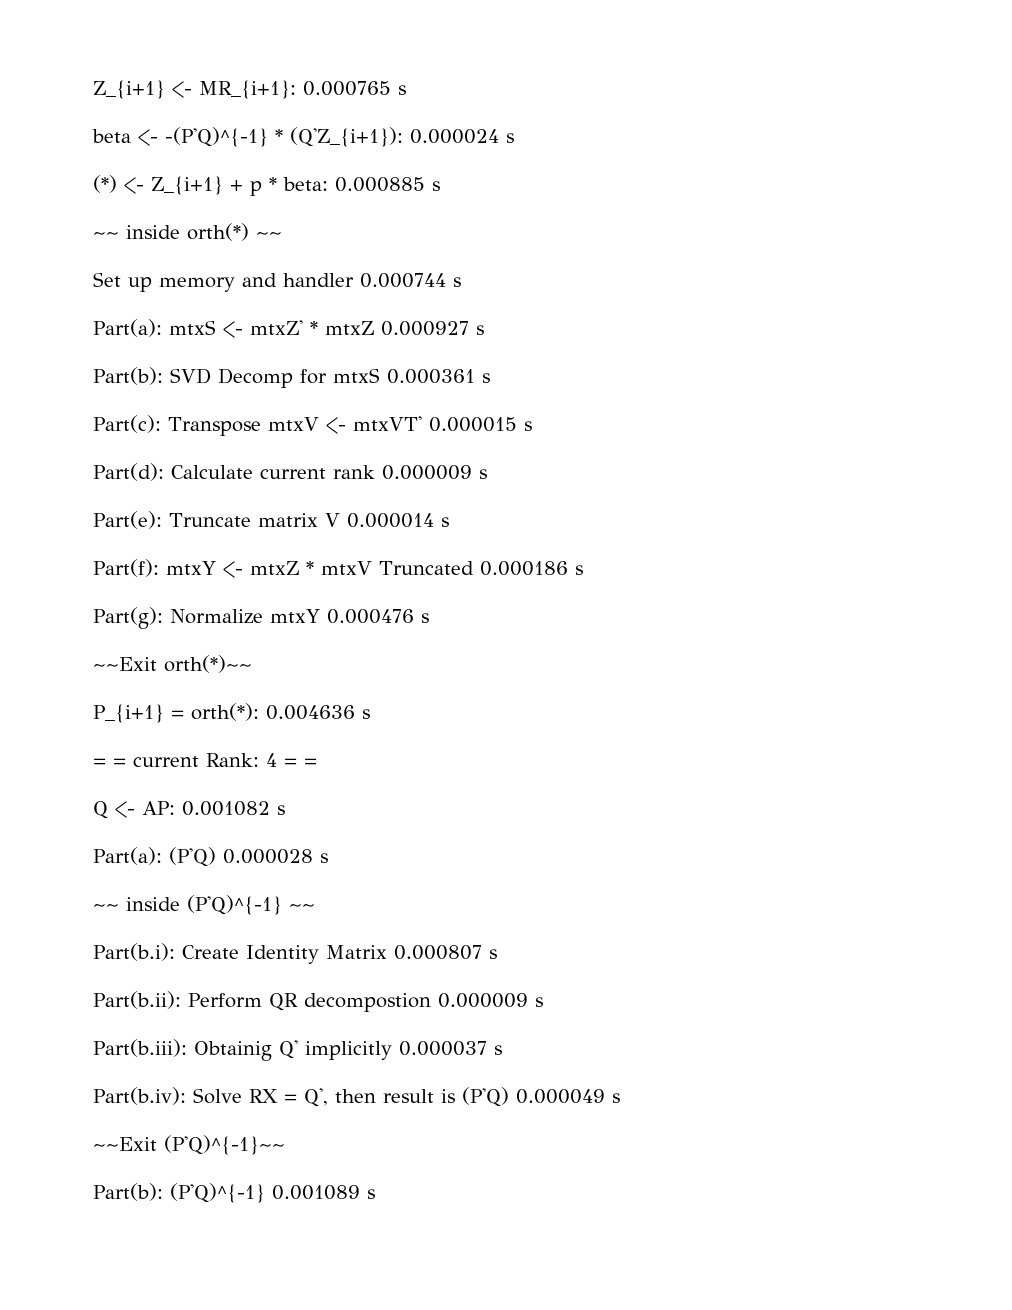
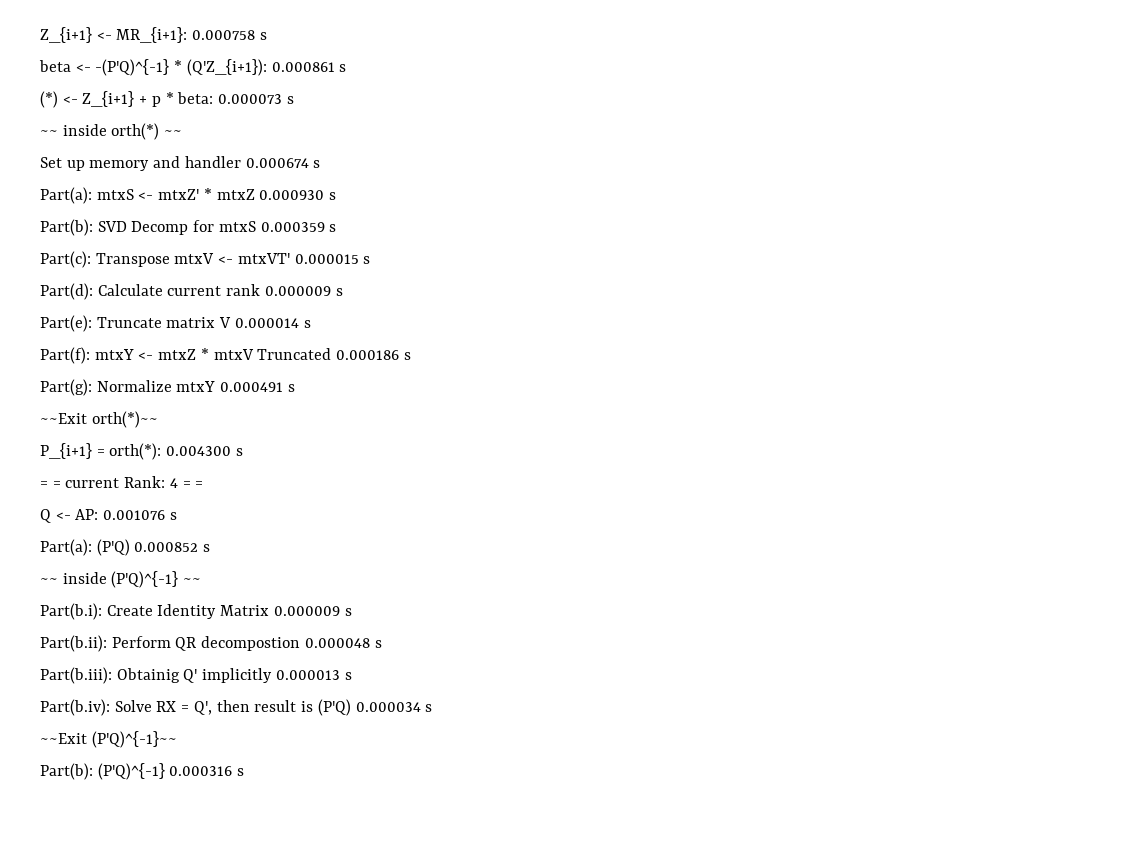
- Z_{i+1} <- MR_{i+1}: 0.000765 s
+ Z_{i+1} <- MR_{i+1}: 0.000758 s
- beta <- -(P'Q)^{-1} * (Q'Z_{i+1}): 0.000024 s
+ beta <- -(P'Q)^{-1} * (Q'Z_{i+1}): 0.000861 s
- (*) <- Z_{i+1} + p * beta: 0.000885 s
+ (*) <- Z_{i+1} + p * beta: 0.000073 s
- Set up memory and handler 0.000744 s
+ Set up memory and handler 0.000674 s
- Part(a): mtxS <- mtxZ' * mtxZ 0.000927 s
+ Part(a): mtxS <- mtxZ' * mtxZ 0.000930 s
- Part(b): SVD Decomp for mtxS 0.000361 s
+ Part(b): SVD Decomp for mtxS 0.000359 s
- Part(g): Normalize mtxY 0.000476 s
+ Part(g): Normalize mtxY 0.000491 s
- P_{i+1} = orth(*): 0.004636 s
+ P_{i+1} = orth(*): 0.004300 s
- Q <- AP: 0.001082 s
+ Q <- AP: 0.001076 s
- Part(a): (P'Q) 0.000028 s
+ Part(a): (P'Q) 0.000852 s
- Part(b.i): Create Identity Matrix 0.000807 s
+ Part(b.i): Create Identity Matrix 0.000009 s
- Part(b.ii): Perform QR decompostion 0.000009 s
+ Part(b.ii): Perform QR decompostion 0.000048 s
- Part(b.iii): Obtainig Q' implicitly 0.000037 s
+ Part(b.iii): Obtainig Q' implicitly 0.000013 s
- Part(b.iv): Solve RX = Q', then result is (P'Q) 0.000049 s
+ Part(b.iv): Solve RX = Q', then result is (P'Q) 0.000034 s
- Part(b): (P'Q)^{-1} 0.001089 s
+ Part(b): (P'Q)^{-1} 0.000316 s

